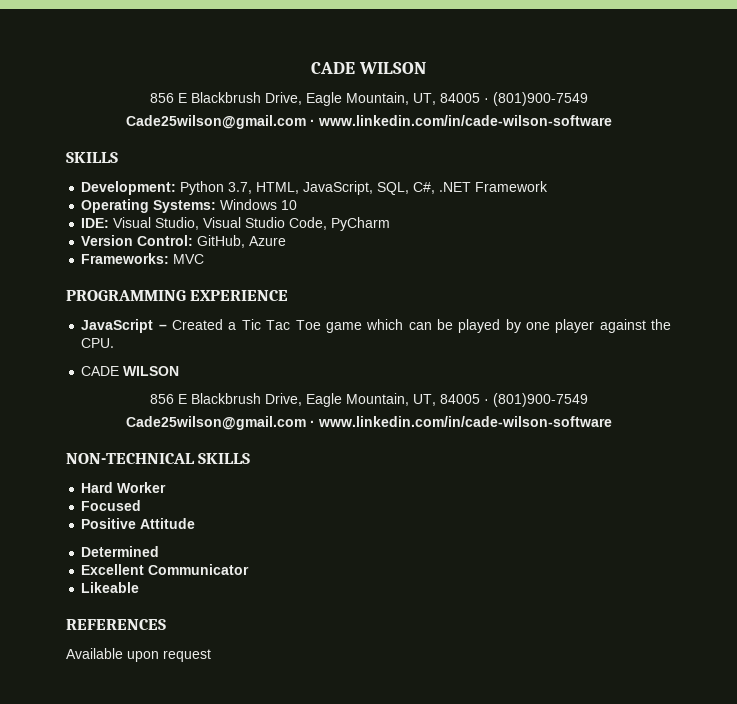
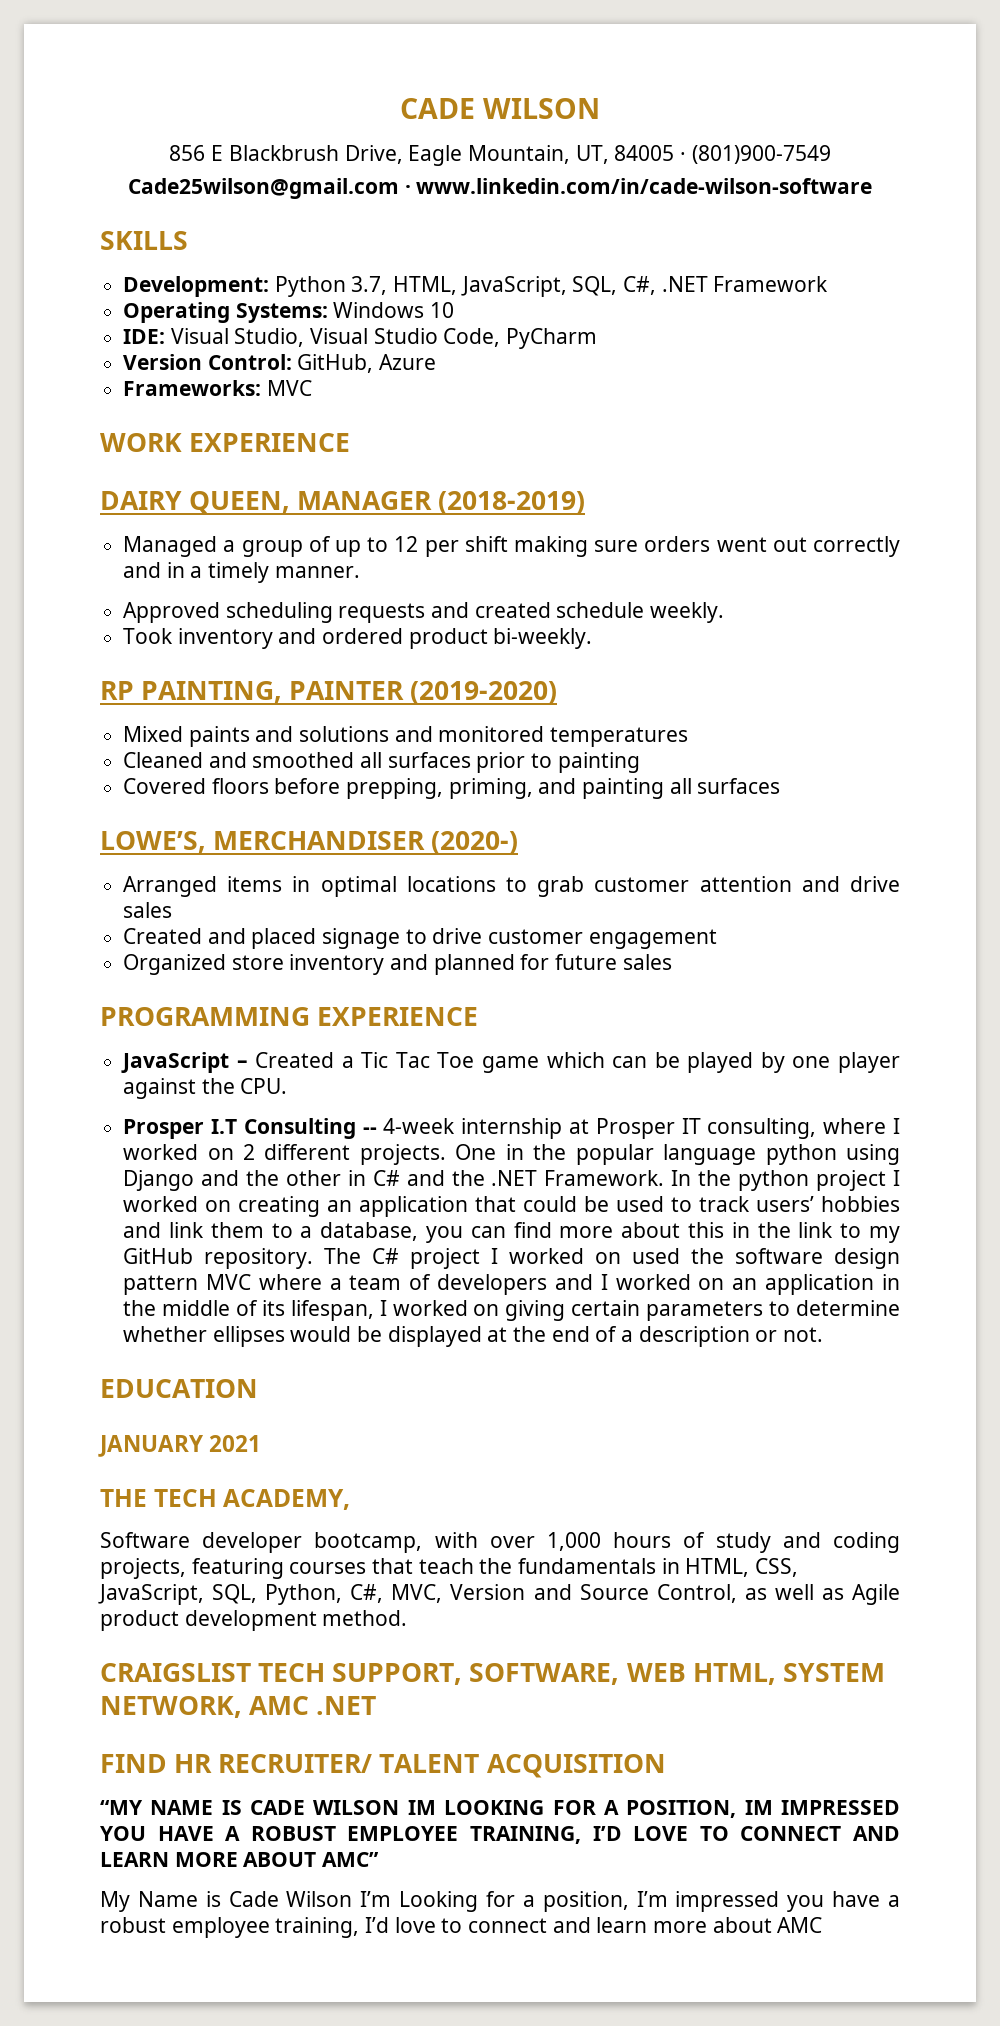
+ WORK EXPERIENCE
+ DAIRY QUEEN, MANAGER (2018-2019)
+ Managed a group of up to 12 per shift making sure orders went out correctly and in a timely manner.
+ Approved scheduling requests and created schedule weekly.
+ Took inventory and ordered product bi-weekly.
+ RP PAINTING, PAINTER (2019-2020)
+ Mixed paints and solutions and monitored temperatures
+ Cleaned and smoothed all surfaces prior to painting
+ Covered floors before prepping, priming, and painting all surfaces
+ LOWE’S, MERCHANDISER (2020-)
+ Arranged items in optimal locations to grab customer attention and drive sales
+ Created and placed signage to drive customer engagement
+ Organized store inventory and planned for future sales
  JavaScript – Created a Tic Tac Toe game which can be played by one player against the CPU.
- CADE WILSON
- 856 E Blackbrush Drive, Eagle Mountain, UT, 84005 · (801)900-7549
- Cade25wilson@gmail.com · www.linkedin.com/in/cade-wilson-software
- NON-TECHNICAL SKILLS
- Hard Worker
- Focused
- Positive Attitude
- Determined
- Excellent Communicator
- Likeable
- REFERENCES
- Available upon request
+ Prosper I.T Consulting -- 4-week internship at Prosper IT consulting, where I worked on 2 different projects. One in the popular language python using Django and the other in C# and the .NET Framework. In the python project I worked on creating an application that could be used to track users’ hobbies and link them to a database, you can find more about this in the link to my GitHub repository. The C# project I worked on used the software design pattern MVC where a team of developers and I worked on an application in the middle of its lifespan, I worked on giving certain parameters to determine whether ellipses would be displayed at the end of a description or not.
+ EDUCATION
+ JANUARY 2021
+ THE TECH ACADEMY,
+ Software developer bootcamp, with over 1,000 hours of study and coding projects, featuring courses that teach the fundamentals in HTML, CSS, JavaScript, SQL, Python, C#, MVC, Version and Source Control, as well as Agile product development method.
+ CRAIGSLIST TECH SUPPORT, SOFTWARE, WEB HTML, SYSTEM NETWORK, AMC .NET
+ FIND HR RECRUITER/ TALENT ACQUISITION
+ “MY NAME IS CADE WILSON IM LOOKING FOR A POSITION, IM IMPRESSED YOU HAVE A ROBUST EMPLOYEE TRAINING, I’D LOVE TO CONNECT AND LEARN MORE ABOUT AMC”
+ My Name is Cade Wilson I’m Looking for a position, I’m impressed you have a robust employee training, I’d love to connect and learn more about AMC

